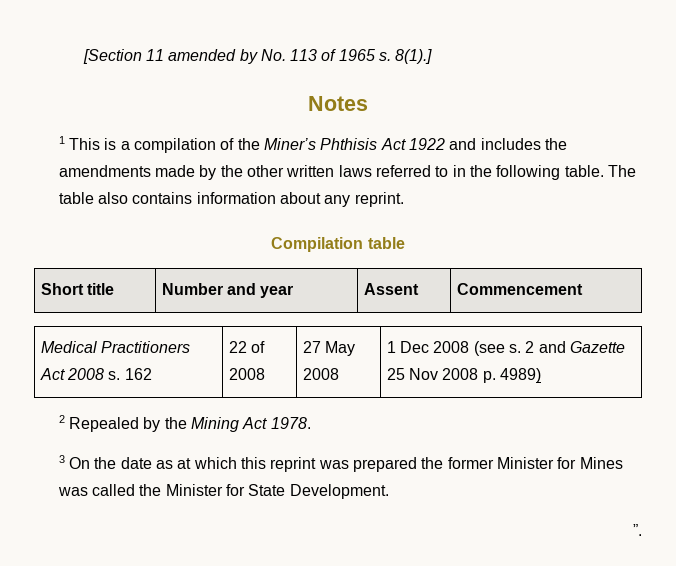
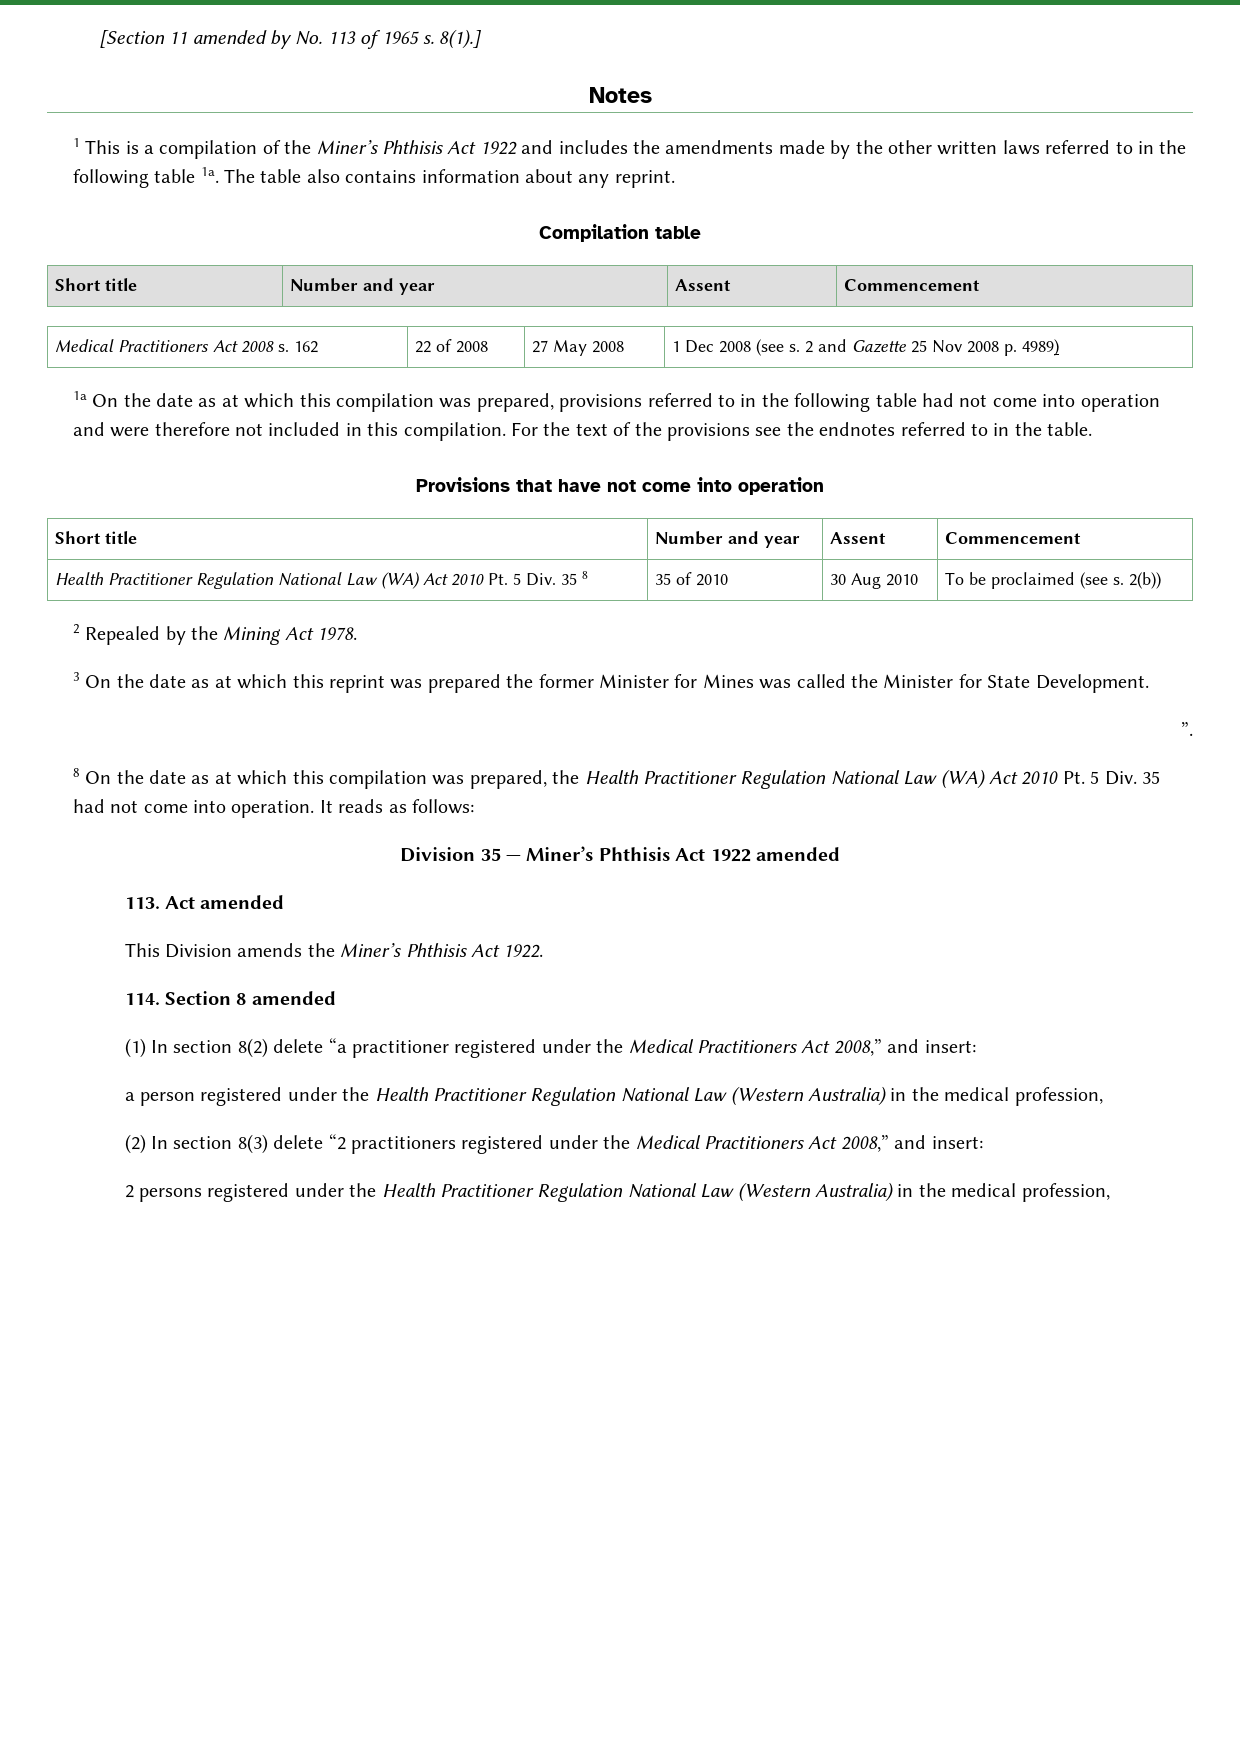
- 1 This is a compilation of the Miner’s Phthisis Act 1922 and includes the amendments made by the other written laws referred to in the following table.
+ 1 This is a compilation of the Miner’s Phthisis Act 1922 and includes the amendments made by the other written laws referred to in the following table 1a.
+ 1a On the date as at which this compilation was prepared, provisions referred to in the following table had not come into operation and were therefore not included in this compilation. For the text of the provisions see the endnotes referred to in the table.
+ Provisions that have not come into operation
+ Short title | Number and year | Assent | Commencement
+ Health Practitioner Regulation National Law (WA) Act 2010 Pt. 5 Div. 35 8 | 35 of 2010 | 30 Aug 2010 | To be proclaimed (see s. 2(b))
+ 8 On the date as at which this compilation was prepared, the Health Practitioner Regulation National Law (WA) Act 2010 Pt. 5 Div. 35 had not come into operation. It reads as follows:
+ Division 35 — Miner’s Phthisis Act 1922 amended
+ 113. Act amended
+ This Division amends the Miner’s Phthisis Act 1922.
+ 114. Section 8 amended
+ (1) In section 8(2) delete “a practitioner registered under the Medical Practitioners Act 2008,” and insert:
+ a person registered under the Health Practitioner Regulation National Law (Western Australia) in the medical profession,
+ (2) In section 8(3) delete “2 practitioners registered under the Medical Practitioners Act 2008,” and insert:
+ 2 persons registered under the Health Practitioner Regulation National Law (Western Australia) in the medical profession,

